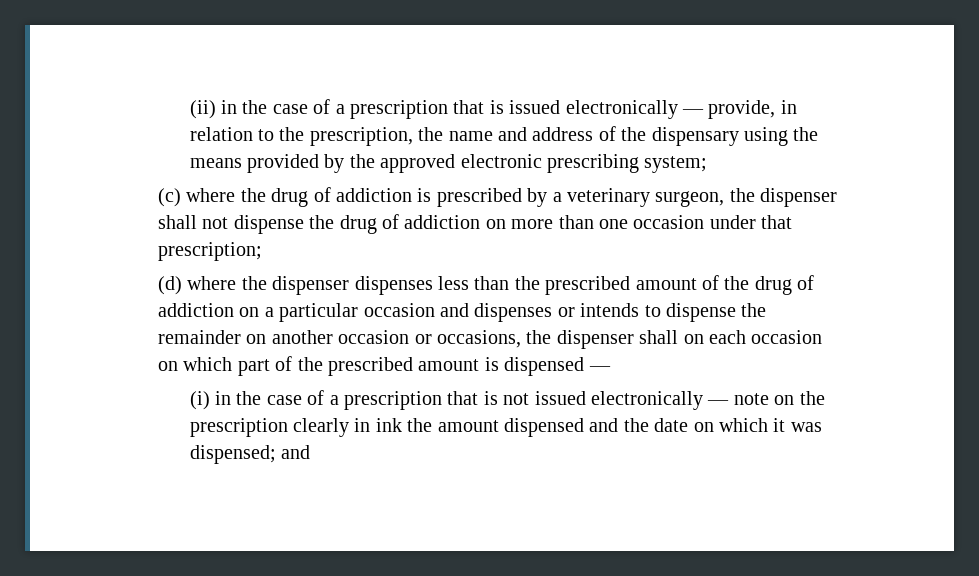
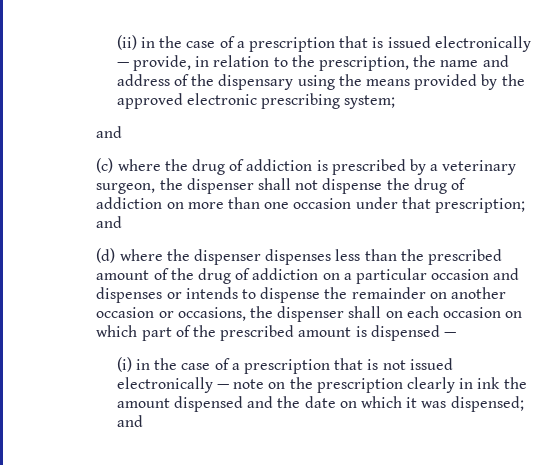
  (ii) in the case of a prescription that is issued electronically — provide, in relation to the prescription, the name and address of the dispensary using the means provided by the approved electronic prescribing system;
+ and
- (c) where the drug of addiction is prescribed by a veterinary surgeon, the dispenser shall not dispense the drug of addiction on more than one occasion under that prescription;
+ (c) where the drug of addiction is prescribed by a veterinary surgeon, the dispenser shall not dispense the drug of addiction on more than one occasion under that prescription; and

